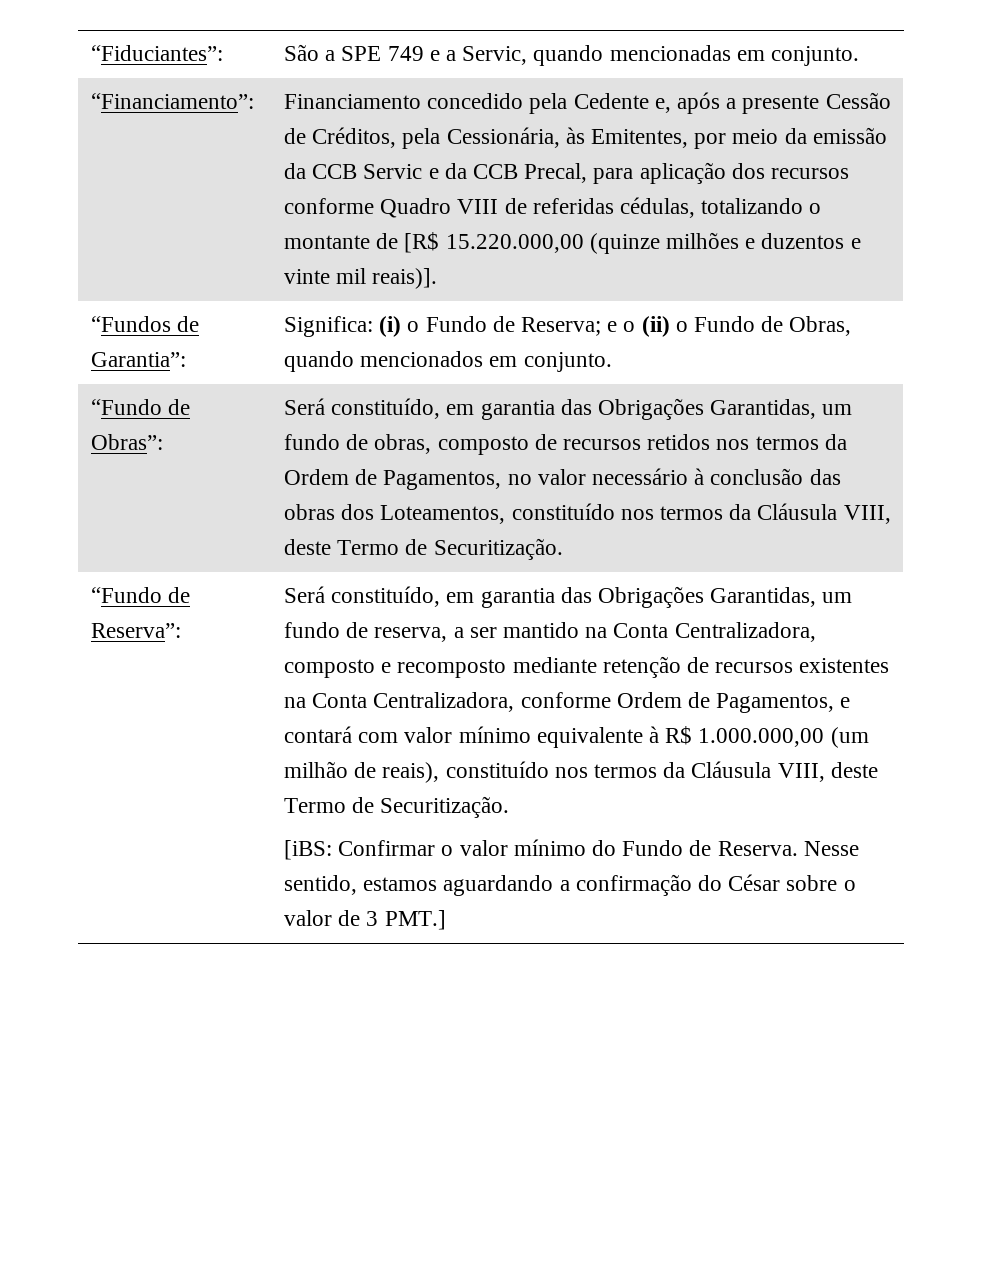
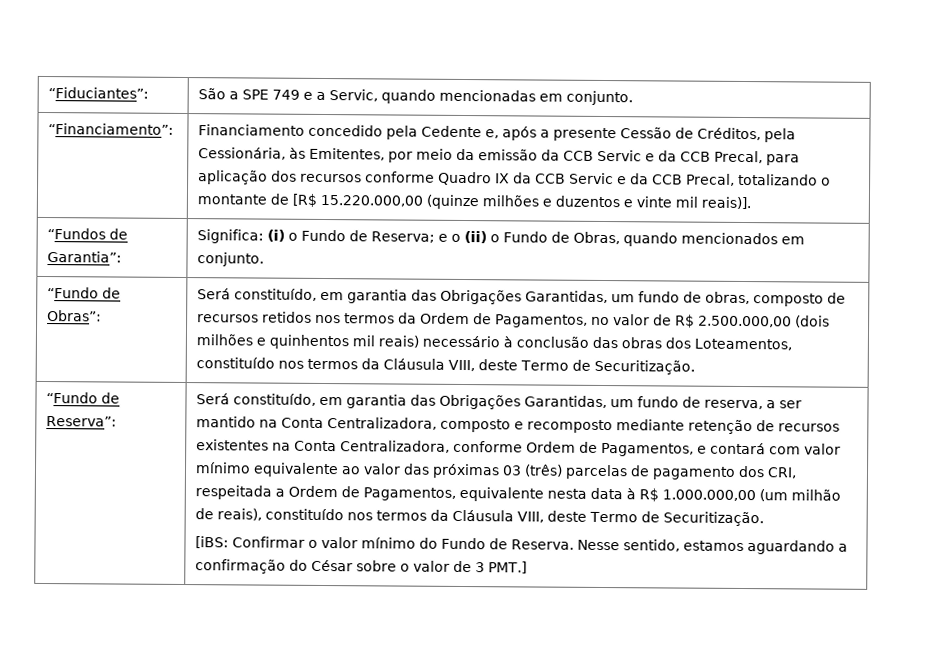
- Financiamento concedido pela Cedente e, após a presente Cessão de Créditos, pela Cessionária, às Emitentes, por meio da emissão da CCB Servic e da CCB Precal, para aplicação dos recursos conforme Quadro VIII de referidas cédulas, totalizando o montante de [R$ 15.220.000,00 (quinze milhões e duzentos e vinte mil reais)].
+ Financiamento concedido pela Cedente e, após a presente Cessão de Créditos, pela Cessionária, às Emitentes, por meio da emissão da CCB Servic e da CCB Precal, para aplicação dos recursos conforme Quadro IX da CCB Servic e da CCB Precal, totalizando o montante de [R$ 15.220.000,00 (quinze milhões e duzentos e vinte mil reais)].
- Será constituído, em garantia das Obrigações Garantidas, um fundo de obras, composto de recursos retidos nos termos da Ordem de Pagamentos, no valor necessário à conclusão das obras dos Loteamentos, constituído nos termos da Cláusula VIII, deste Termo de Securitização.
+ Será constituído, em garantia das Obrigações Garantidas, um fundo de obras, composto de recursos retidos nos termos da Ordem de Pagamentos, no valor de R$ 2.500.000,00 (dois milhões e quinhentos mil reais) necessário à conclusão das obras dos Loteamentos, constituído nos termos da Cláusula VIII, deste Termo de Securitização.
- Será constituído, em garantia das Obrigações Garantidas, um fundo de reserva, a ser mantido na Conta Centralizadora, composto e recomposto mediante retenção de recursos existentes na Conta Centralizadora, conforme Ordem de Pagamentos, e contará com valor mínimo equivalente à R$ 1.000.000,00 (um milhão de reais), constituído nos termos da Cláusula VIII, deste Termo de Securitização.
+ Será constituído, em garantia das Obrigações Garantidas, um fundo de reserva, a ser mantido na Conta Centralizadora, composto e recomposto mediante retenção de recursos existentes na Conta Centralizadora, conforme Ordem de Pagamentos, e contará com valor mínimo equivalente ao valor das próximas 03 (três) parcelas de pagamento dos CRI, respeitada a Ordem de Pagamentos, equivalente nesta data à R$ 1.000.000,00 (um milhão de reais), constituído nos termos da Cláusula VIII, deste Termo de Securitização.

